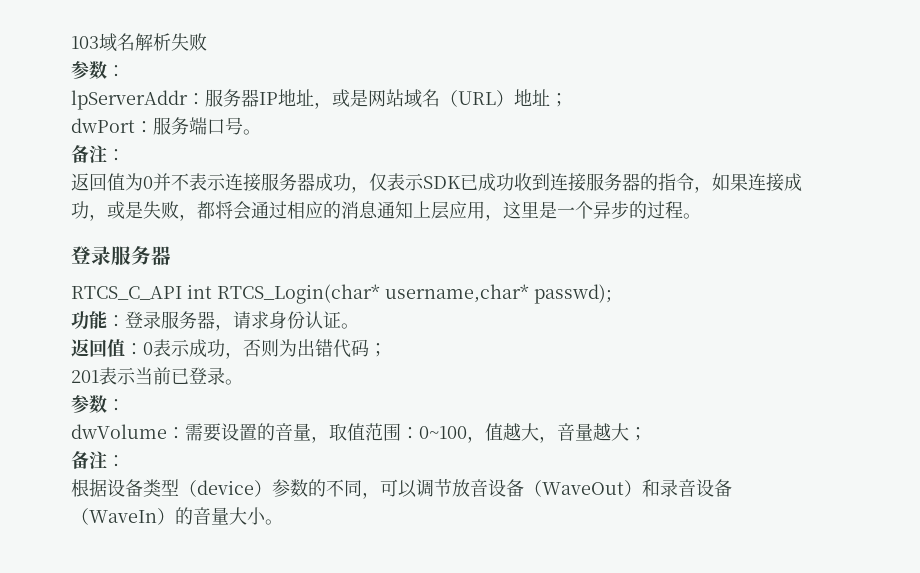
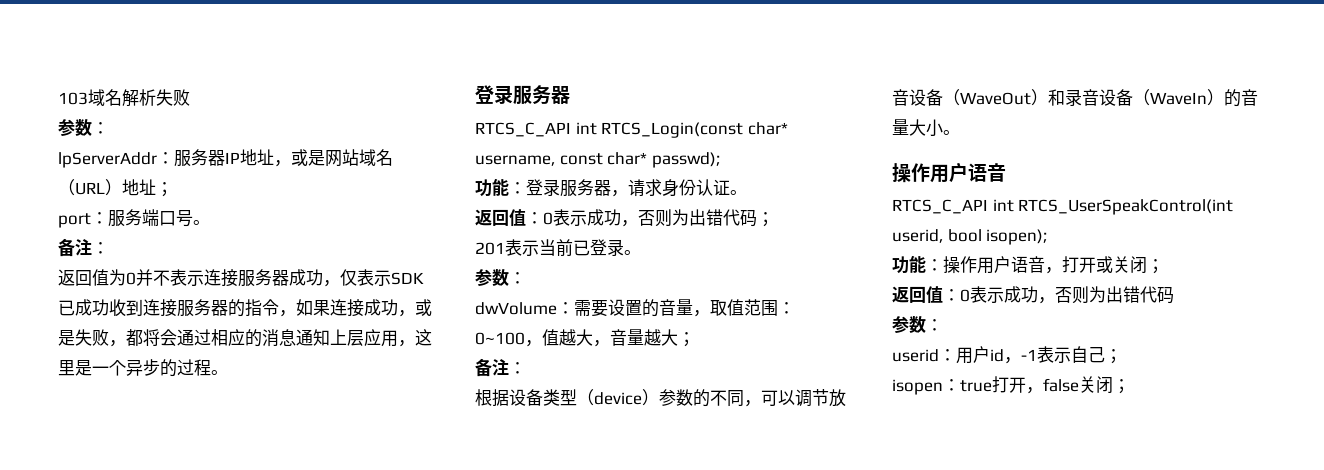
- dwPort：服务端口号。
+ port：服务端口号。
- RTCS_C_API int RTCS_Login(char* username,char* passwd);
+ RTCS_C_API int RTCS_Login(const char* username, const char* passwd);
  根据设备类型（device）参数的不同，可以调节放音设备（WaveOut）和录音设备（WaveIn）的音量大小。
+ 操作用户语音
+ RTCS_C_API int RTCS_UserSpeakControl(int userid, bool isopen);
+ 功能：操作用户语音，打开或关闭；
+ 返回值：0表示成功，否则为出错代码
+ 参数：
+ userid：用户id，-1表示自己；
+ isopen：true打开，false关闭；

